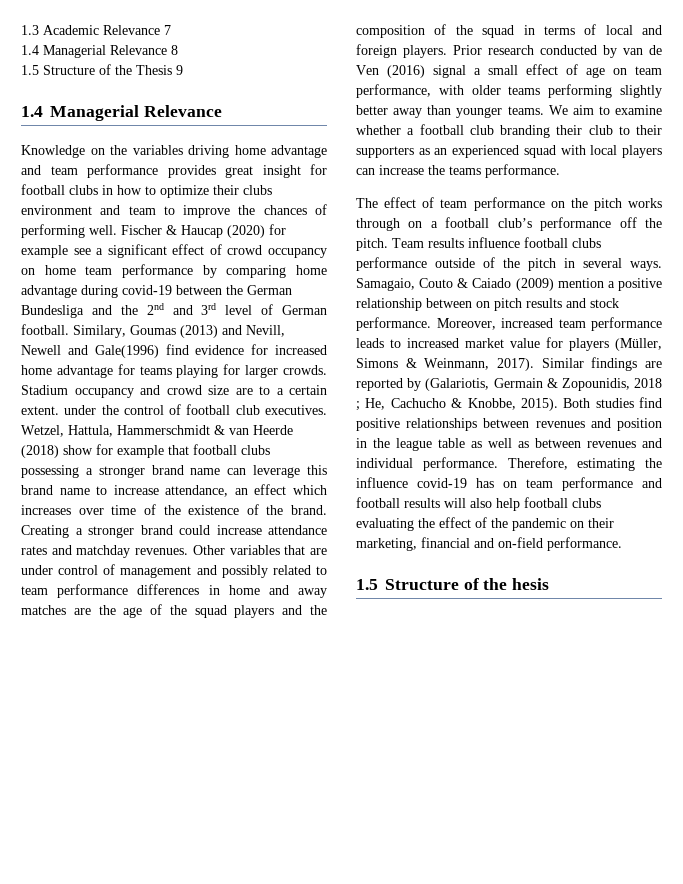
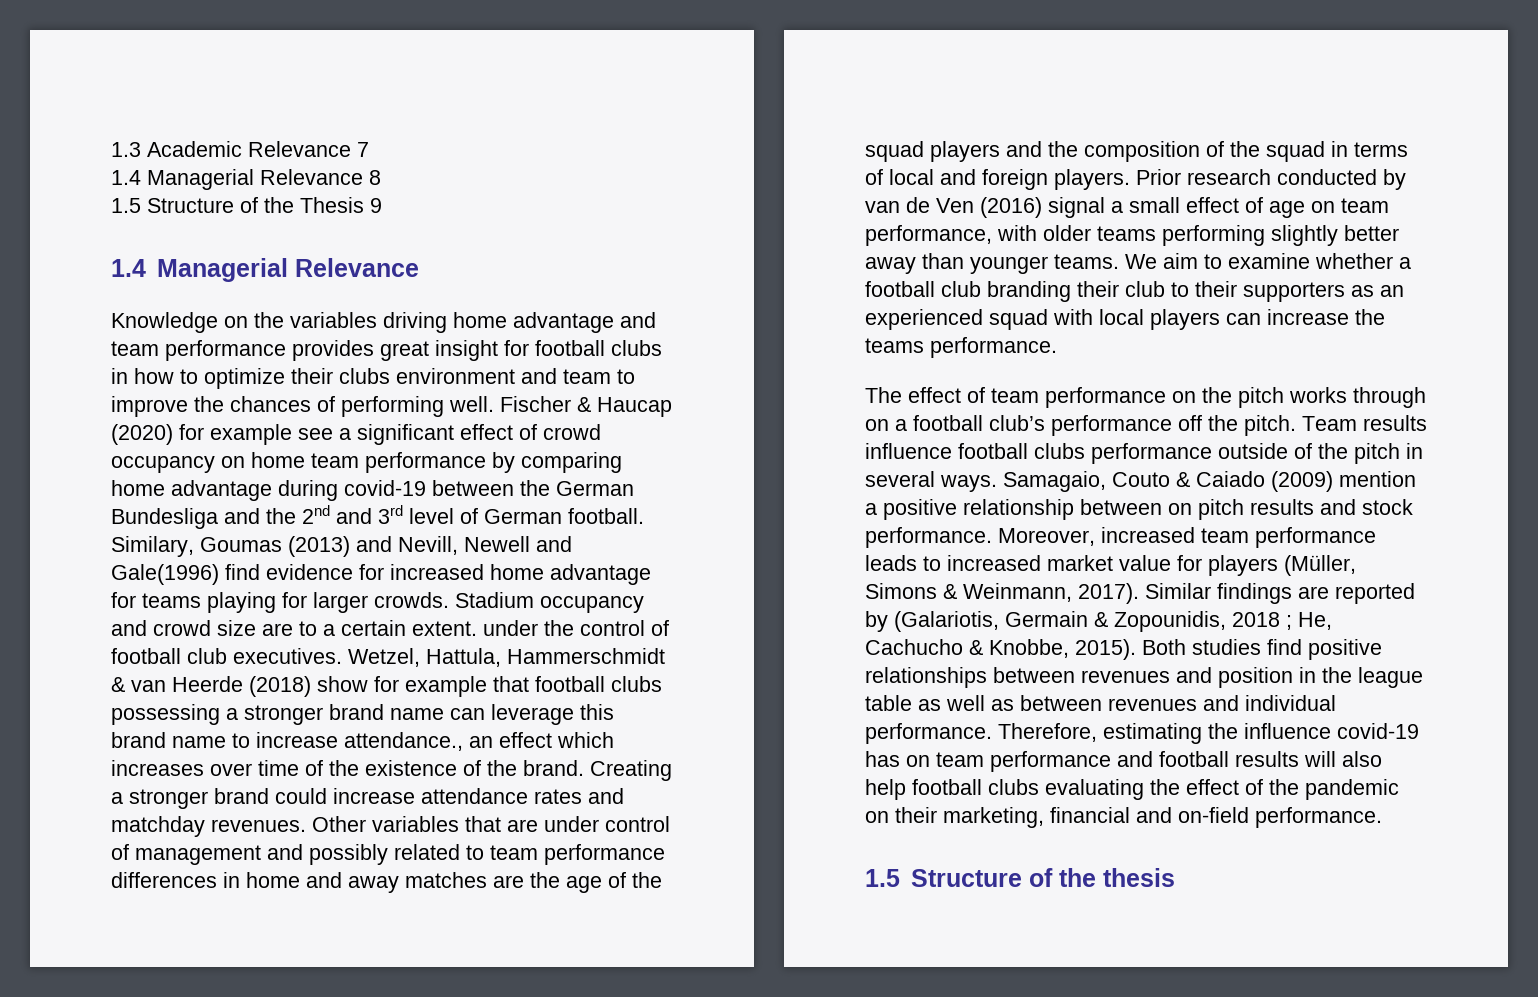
- Wetzel, Hattula, Hammerschmidt & van Heerde (2018) show for example that football clubs possessing a stronger brand name can leverage this brand name to increase attendance, an effect which increases over time of the existence of the brand.
+ Wetzel, Hattula, Hammerschmidt & van Heerde (2018) show for example that football clubs possessing a stronger brand name can leverage this brand name to increase attendance., an effect which increases over time of the existence of the brand.
- 1.5 Structure of the hesis
+ 1.5 Structure of the thesis

